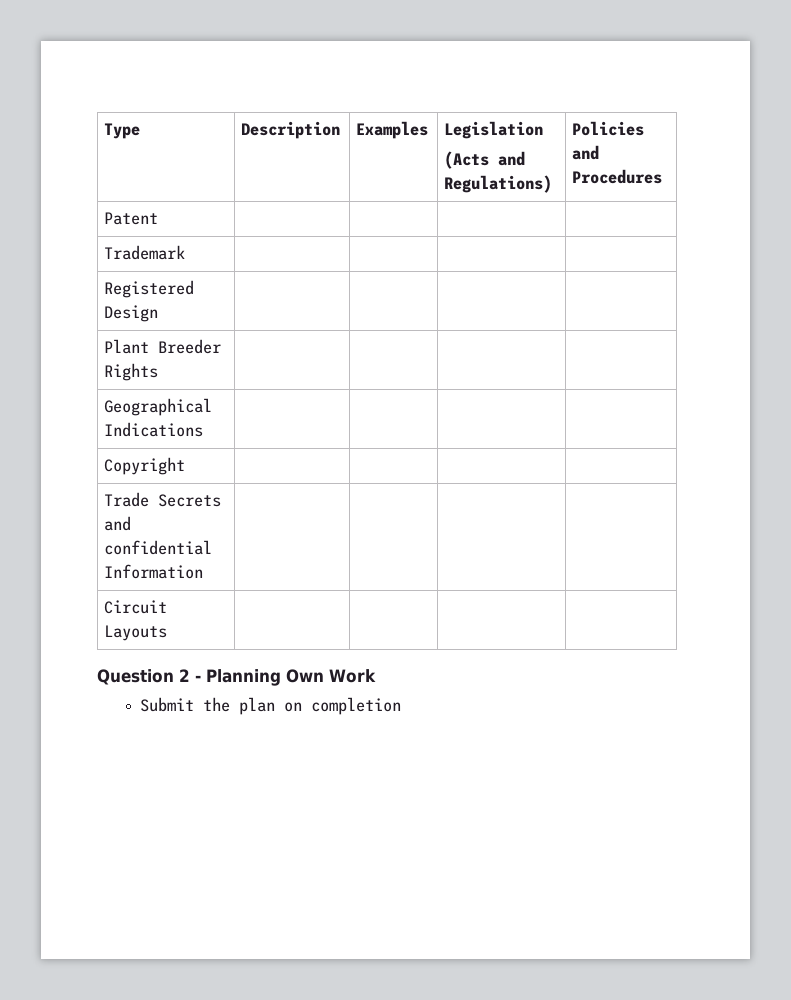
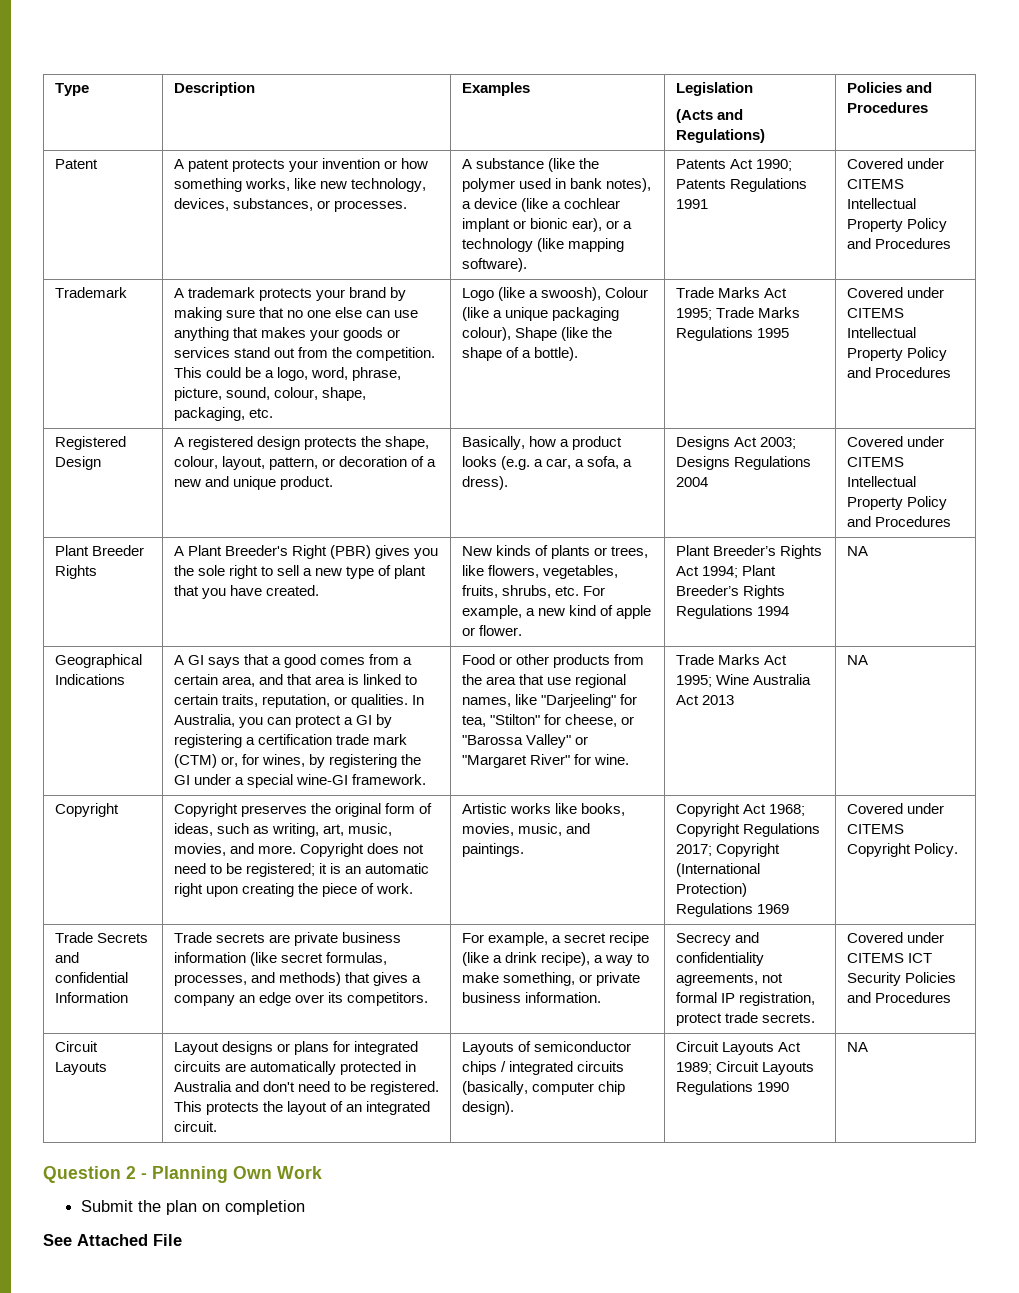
- Trademark | | | |
- Registered Design | | | |
- Plant Breeder Rights | | | |
- Geographical Indications | | | |
- Copyright | | | |
+ A patent protects your invention or how something works, like new technology, devices, substances, or processes. | A substance (like the polymer used in bank notes), a device (like a cochlear implant or bionic ear), or a technology (like mapping software). | Patents Act 1990; Patents Regulations 1991 | Covered under CITEMS Intellectual Property Policy and Procedures
+ Trademark | A trademark protects your brand by making sure that no one else can use anything that makes your goods or services stand out from the competition. This could be a logo, word, phrase, picture, sound, colour, shape, packaging, etc. | Logo (like a swoosh), Colour (like a unique packaging colour), Shape (like the shape of a bottle). | Trade Marks Act 1995; Trade Marks Regulations 1995 | Covered under CITEMS Intellectual Property Policy and Procedures
+ Registered Design | A registered design protects the shape, colour, layout, pattern, or decoration of a new and unique product. | Basically, how a product looks (e.g. a car, a sofa, a dress). | Designs Act 2003; Designs Regulations 2004 | Covered under CITEMS Intellectual Property Policy and Procedures
+ Plant Breeder Rights | A Plant Breeder's Right (PBR) gives you the sole right to sell a new type of plant that you have created. | New kinds of plants or trees, like flowers, vegetables, fruits, shrubs, etc. For example, a new kind of apple or flower. | Plant Breeder’s Rights Act 1994; Plant Breeder’s Rights Regulations 1994 | NA
+ Geographical Indications | A GI says that a good comes from a certain area, and that area is linked to certain traits, reputation, or qualities. In Australia, you can protect a GI by registering a certification trade mark (CTM) or, for wines, by registering the GI under a special wine-GI framework. | Food or other products from the area that use regional names, like "Darjeeling" for tea, "Stilton" for cheese, or "Barossa Valley" or "Margaret River" for wine. | Trade Marks Act 1995; Wine Australia Act 2013 | NA
+ Copyright | Copyright preserves the original form of ideas, such as writing, art, music, movies, and more. Copyright does not need to be registered; it is an automatic right upon creating the piece of work. | Artistic works like books, movies, music, and paintings. | Copyright Act 1968; Copyright Regulations 2017; Copyright (International Protection) Regulations 1969 | Covered under CITEMS Copyright Policy.
- Circuit Layouts | | | |
+ Trade secrets are private business information (like secret formulas, processes, and methods) that gives a company an edge over its competitors. | For example, a secret recipe (like a drink recipe), a way to make something, or private business information. | Secrecy and confidentiality agreements, not formal IP registration, protect trade secrets. | Covered under CITEMS ICT Security Policies and Procedures
+ Circuit Layouts | Layout designs or plans for integrated circuits are automatically protected in Australia and don't need to be registered. This protects the layout of an integrated circuit. | Layouts of semiconductor chips / integrated circuits (basically, computer chip design). | Circuit Layouts Act 1989; Circuit Layouts Regulations 1990 | NA
+ See Attached File

